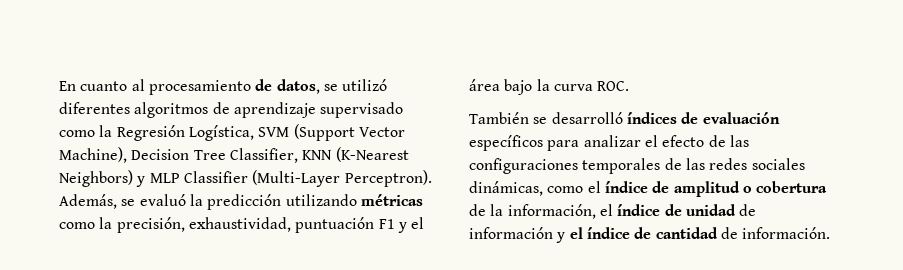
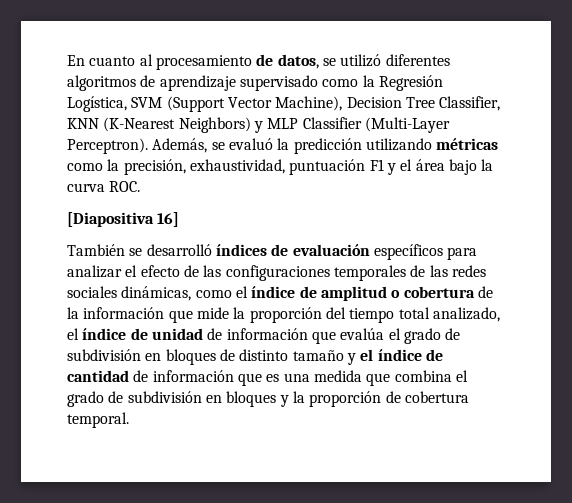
+ [Diapositiva 16]
- También se desarrolló índices de evaluación específicos para analizar el efecto de las configuraciones temporales de las redes sociales dinámicas, como el índice de amplitud o cobertura de la información, el índice de unidad de información y el índice de cantidad de información.
+ También se desarrolló índices de evaluación específicos para analizar el efecto de las configuraciones temporales de las redes sociales dinámicas, como el índice de amplitud o cobertura de la información que mide la proporción del tiempo total analizado, el índice de unidad de información que evalúa el grado de subdivisión en bloques de distinto tamaño y el índice de cantidad de información que es una medida que combina el grado de subdivisión en bloques y la proporción de cobertura temporal.

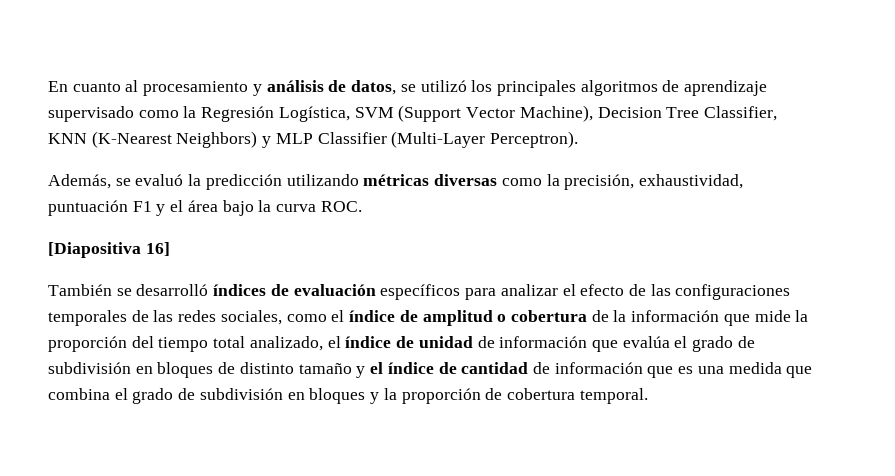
- En cuanto al procesamiento de datos, se utilizó diferentes algoritmos de aprendizaje supervisado como la Regresión Logística, SVM (Support Vector Machine), Decision Tree Classifier, KNN (K-Nearest Neighbors) y MLP Classifier (Multi-Layer Perceptron). Además, se evaluó la predicción utilizando métricas como la precisión, exhaustividad, puntuación F1 y el área bajo la curva ROC.
+ En cuanto al procesamiento y análisis de datos, se utilizó los principales algoritmos de aprendizaje supervisado como la Regresión Logística, SVM (Support Vector Machine), Decision Tree Classifier, KNN (K-Nearest Neighbors) y MLP Classifier (Multi-Layer Perceptron).
+ Además, se evaluó la predicción utilizando métricas diversas como la precisión, exhaustividad, puntuación F1 y el área bajo la curva ROC.
- También se desarrolló índices de evaluación específicos para analizar el efecto de las configuraciones temporales de las redes sociales dinámicas, como el índice de amplitud o cobertura de la información que mide la proporción del tiempo total analizado, el índice de unidad de información que evalúa el grado de subdivisión en bloques de distinto tamaño y el índice de cantidad de información que es una medida que combina el grado de subdivisión en bloques y la proporción de cobertura temporal.
+ También se desarrolló índices de evaluación específicos para analizar el efecto de las configuraciones temporales de las redes sociales, como el índice de amplitud o cobertura de la información que mide la proporción del tiempo total analizado, el índice de unidad de información que evalúa el grado de subdivisión en bloques de distinto tamaño y el índice de cantidad de información que es una medida que combina el grado de subdivisión en bloques y la proporción de cobertura temporal.

